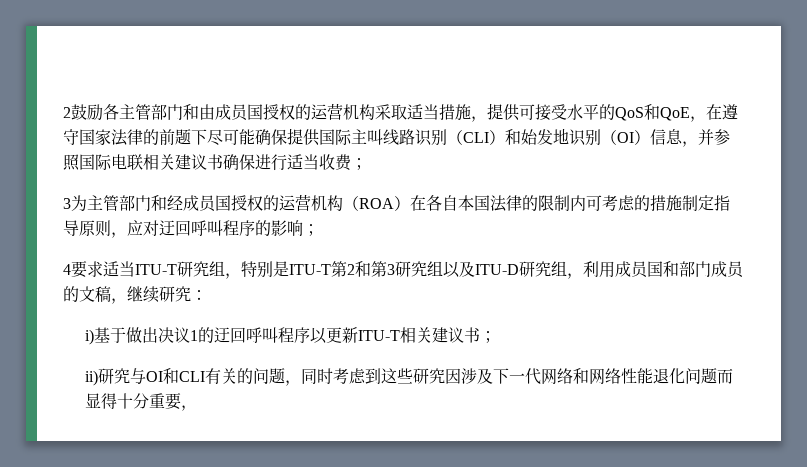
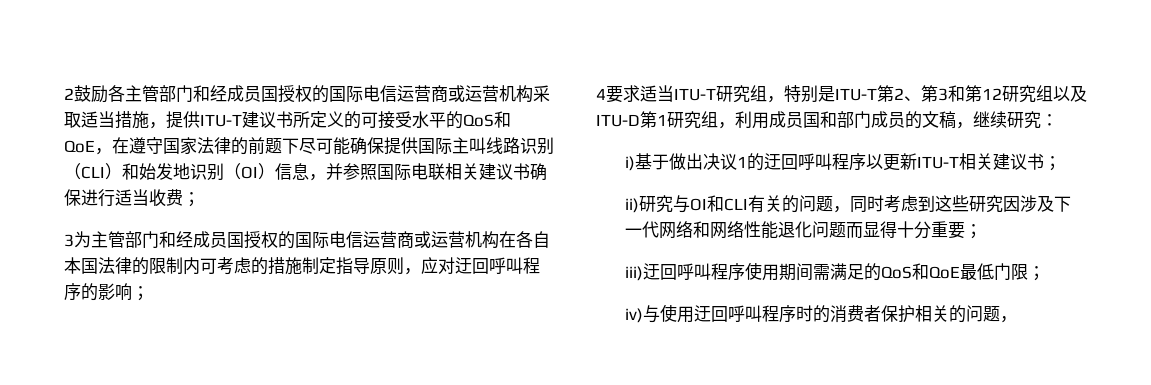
- 2鼓励各主管部门和由成员国授权的运营机构采取适当措施，提供可接受水平的QoS和QoE，在遵守国家法律的前题下尽可能确保提供国际主叫线路识别（CLI）和始发地识别（OI）信息，并参照国际电联相关建议书确保进行适当收费；
+ 2鼓励各主管部门和经成员国授权的国际电信运营商或运营机构采取适当措施，提供ITU-T建议书所定义的可接受水平的QoS和QoE，在遵守国家法律的前题下尽可能确保提供国际主叫线路识别（CLI）和始发地识别（OI）信息，并参照国际电联相关建议书确保进行适当收费；
- 3为主管部门和经成员国授权的运营机构（ROA）在各自本国法律的限制内可考虑的措施制定指导原则，应对迂回呼叫程序的影响；
+ 3为主管部门和经成员国授权的国际电信运营商或运营机构在各自本国法律的限制内可考虑的措施制定指导原则，应对迂回呼叫程序的影响；
- 4要求适当ITU-T研究组，特别是ITU-T第2和第3研究组以及ITU-D研究组，利用成员国和部门成员的文稿，继续研究：
+ 4要求适当ITU-T研究组，特别是ITU-T第2、第3和第12研究组以及ITU-D第1研究组，利用成员国和部门成员的文稿，继续研究：
- ii)研究与OI和CLI有关的问题，同时考虑到这些研究因涉及下一代网络和网络性能退化问题而显得十分重要，
+ ii)研究与OI和CLI有关的问题，同时考虑到这些研究因涉及下一代网络和网络性能退化问题而显得十分重要；
+ iii)迂回呼叫程序使用期间需满足的QoS和QoE最低门限；
+ iv)与使用迂回呼叫程序时的消费者保护相关的问题，

